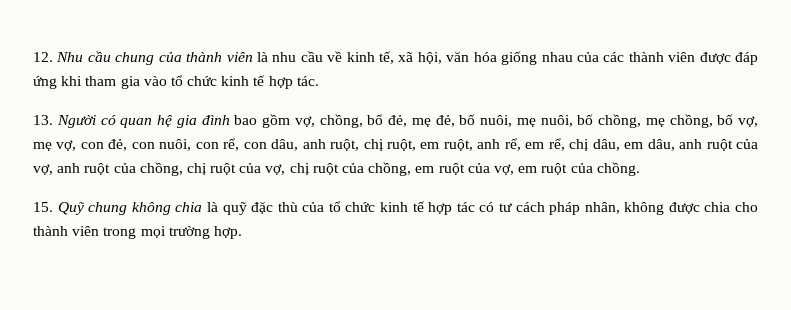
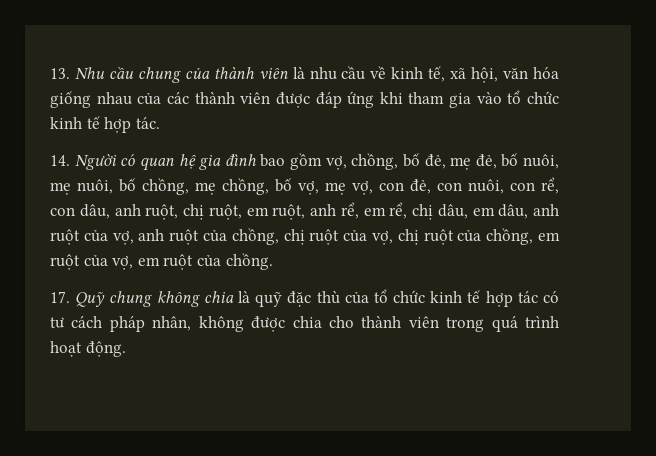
- 12. Nhu cầu chung của thành viên là nhu cầu về kinh tế, xã hội, văn hóa giống nhau của các thành viên được đáp ứng khi tham gia vào tổ chức kinh tế hợp tác.
+ 13. Nhu cầu chung của thành viên là nhu cầu về kinh tế, xã hội, văn hóa giống nhau của các thành viên được đáp ứng khi tham gia vào tổ chức kinh tế hợp tác.
- 13. Người có quan hệ gia đình bao gồm vợ, chồng, bố đẻ, mẹ đẻ, bố nuôi, mẹ nuôi, bố chồng, mẹ chồng, bố vợ, mẹ vợ, con đẻ, con nuôi, con rể, con dâu, anh ruột, chị ruột, em ruột, anh rể, em rể, chị dâu, em dâu, anh ruột của vợ, anh ruột của chồng, chị ruột của vợ, chị ruột của chồng, em ruột của vợ, em ruột của chồng.
+ 14. Người có quan hệ gia đình bao gồm vợ, chồng, bố đẻ, mẹ đẻ, bố nuôi, mẹ nuôi, bố chồng, mẹ chồng, bố vợ, mẹ vợ, con đẻ, con nuôi, con rể, con dâu, anh ruột, chị ruột, em ruột, anh rể, em rể, chị dâu, em dâu, anh ruột của vợ, anh ruột của chồng, chị ruột của vợ, chị ruột của chồng, em ruột của vợ, em ruột của chồng.
- 15. Quỹ chung không chia là quỹ đặc thù của tổ chức kinh tế hợp tác có tư cách pháp nhân, không được chia cho thành viên trong mọi trường hợp.
+ 17. Quỹ chung không chia là quỹ đặc thù của tổ chức kinh tế hợp tác có tư cách pháp nhân, không được chia cho thành viên trong quá trình hoạt động.

